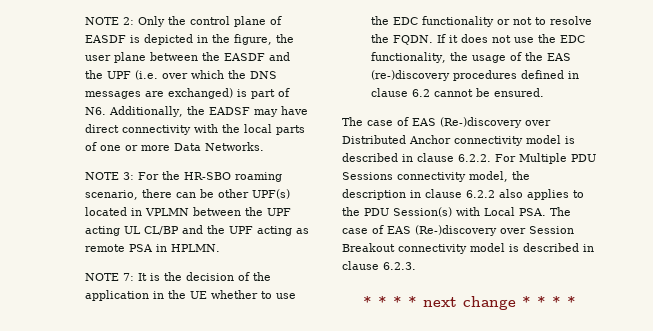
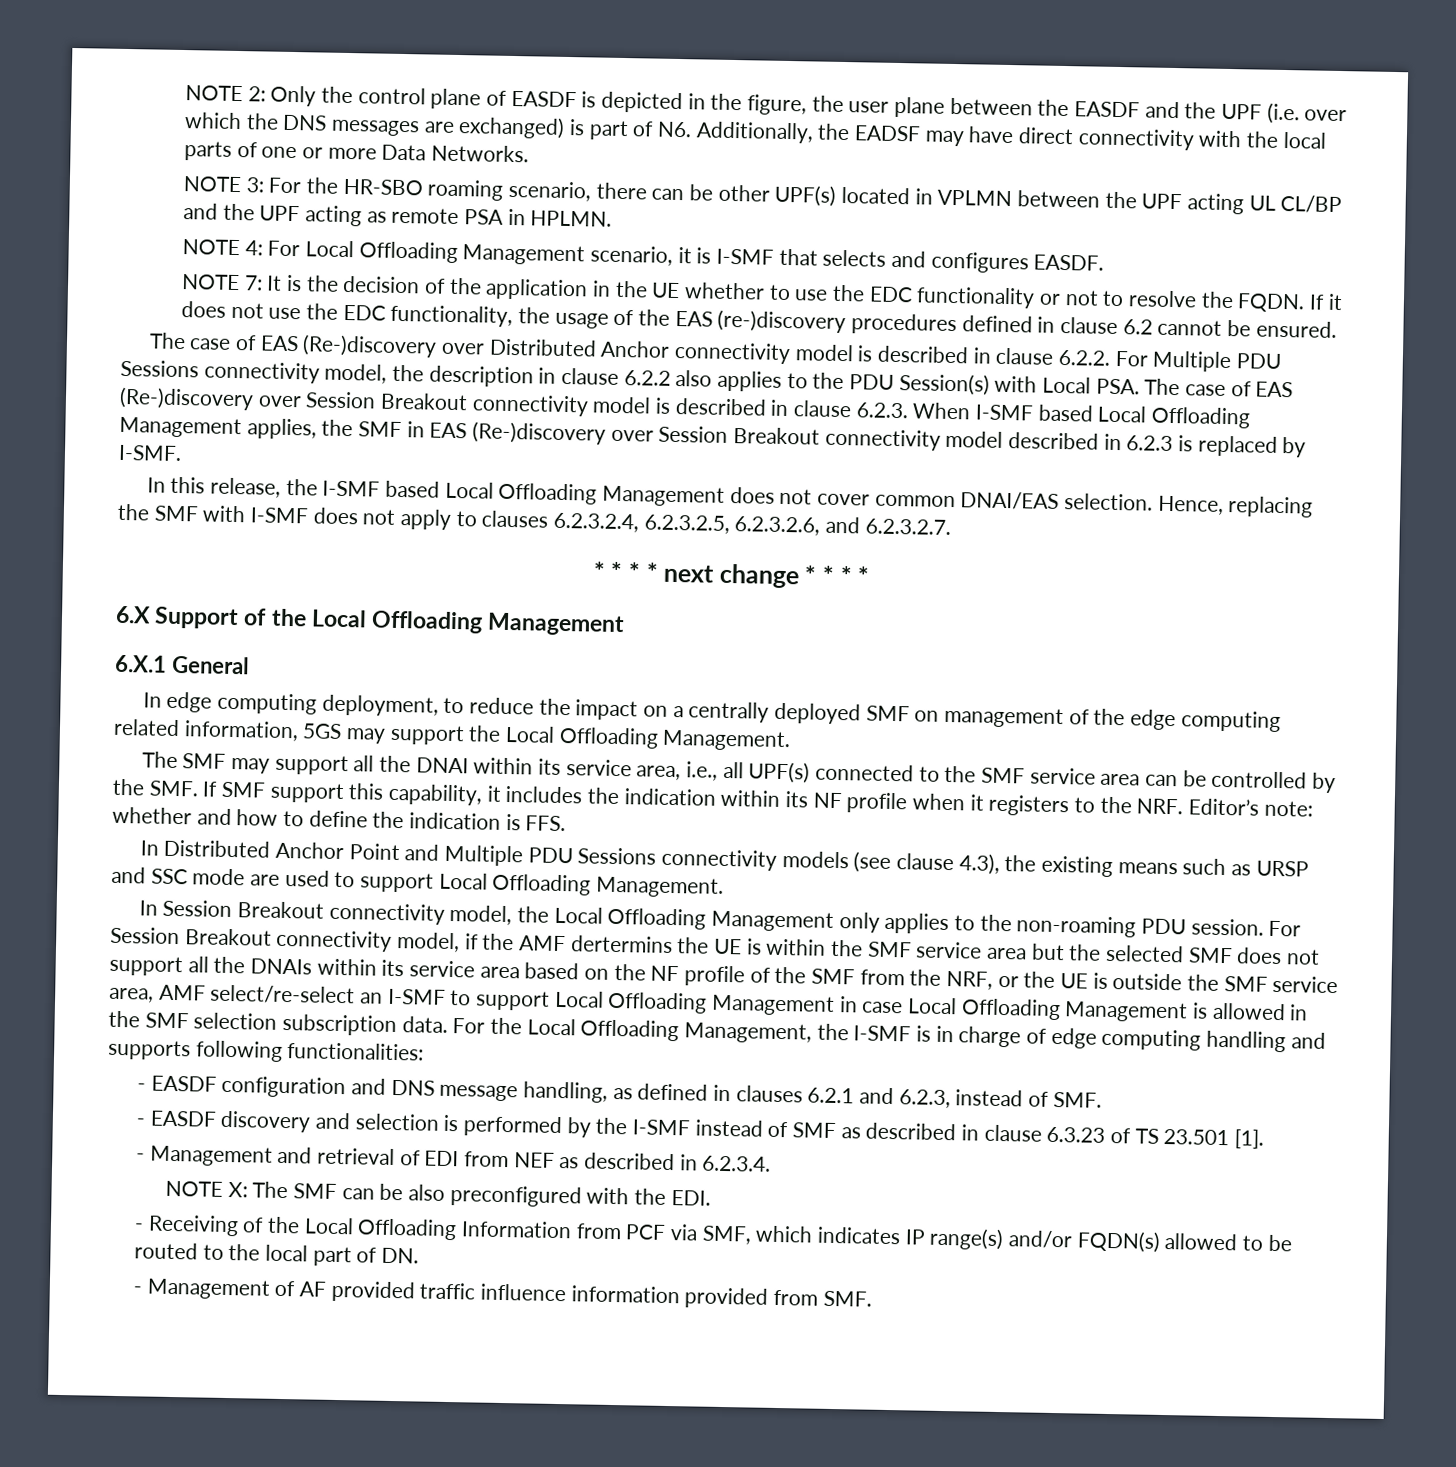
+ NOTE 4: For Local Offloading Management scenario, it is I-SMF that selects and configures EASDF.
- The case of EAS (Re-)discovery over Distributed Anchor connectivity model is described in clause 6.2.2. For Multiple PDU Sessions connectivity model, the description in clause 6.2.2 also applies to the PDU Session(s) with Local PSA. The case of EAS (Re-)discovery over Session Breakout connectivity model is described in clause 6.2.3.
+ The case of EAS (Re-)discovery over Distributed Anchor connectivity model is described in clause 6.2.2. For Multiple PDU Sessions connectivity model, the description in clause 6.2.2 also applies to the PDU Session(s) with Local PSA. The case of EAS (Re-)discovery over Session Breakout connectivity model is described in clause 6.2.3. When I-SMF based Local Offloading Management applies, the SMF in EAS (Re-)discovery over Session Breakout connectivity model described in 6.2.3 is replaced by I-SMF.
+ In this release, the I-SMF based Local Offloading Management does not cover common DNAI/EAS selection. Hence, replacing the SMF with I-SMF does not apply to clauses 6.2.3.2.4, 6.2.3.2.5, 6.2.3.2.6, and 6.2.3.2.7.
+ 6.X Support of the Local Offloading Management
+ 6.X.1 General
+ In edge computing deployment, to reduce the impact on a centrally deployed SMF on management of the edge computing related information, 5GS may support the Local Offloading Management.
+ The SMF may support all the DNAI within its service area, i.e., all UPF(s) connected to the SMF service area can be controlled by the SMF. If SMF support this capability, it includes the indication within its NF profile when it registers to the NRF. Editor’s note: whether and how to define the indication is FFS.
+ In Distributed Anchor Point and Multiple PDU Sessions connectivity models (see clause 4.3), the existing means such as URSP and SSC mode are used to support Local Offloading Management.
+ In Session Breakout connectivity model, the Local Offloading Management only applies to the non-roaming PDU session. For Session Breakout connectivity model, if the AMF dertermins the UE is within the SMF service area but the selected SMF does not support all the DNAIs within its service area based on the NF profile of the SMF from the NRF, or the UE is outside the SMF service area, AMF select/re-select an I-SMF to support Local Offloading Management in case Local Offloading Management is allowed in the SMF selection subscription data. For the Local Offloading Management, the I-SMF is in charge of edge computing handling and supports following functionalities:
+ - EASDF configuration and DNS message handling, as defined in clauses 6.2.1 and 6.2.3, instead of SMF.
+ - EASDF discovery and selection is performed by the I-SMF instead of SMF as described in clause 6.3.23 of TS 23.501 [1].
+ - Management and retrieval of EDI from NEF as described in 6.2.3.4.
+ NOTE X: The SMF can be also preconfigured with the EDI.
+ - Receiving of the Local Offloading Information from PCF via SMF, which indicates IP range(s) and/or FQDN(s) allowed to be routed to the local part of DN.
+ - Management of AF provided traffic influence information provided from SMF.

